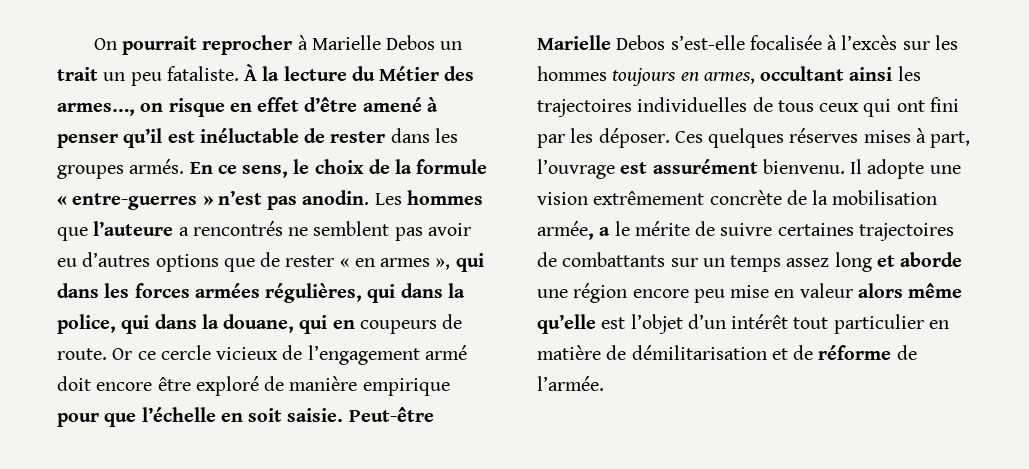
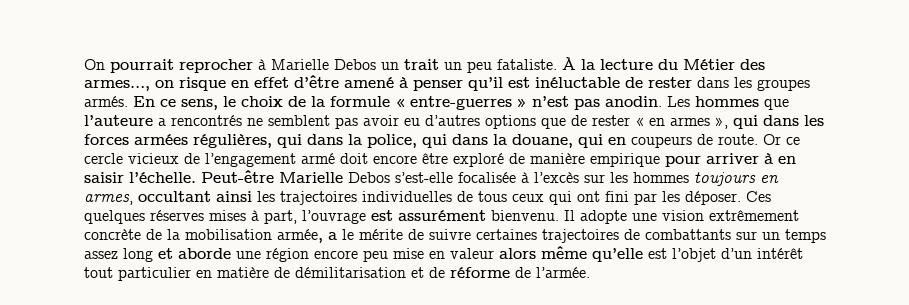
- Or ce cercle vicieux de l’engagement armé doit encore être exploré de manière empirique pour que l’échelle en soit saisie.
+ Or ce cercle vicieux de l’engagement armé doit encore être exploré de manière empirique pour arriver à en saisir l’échelle.

